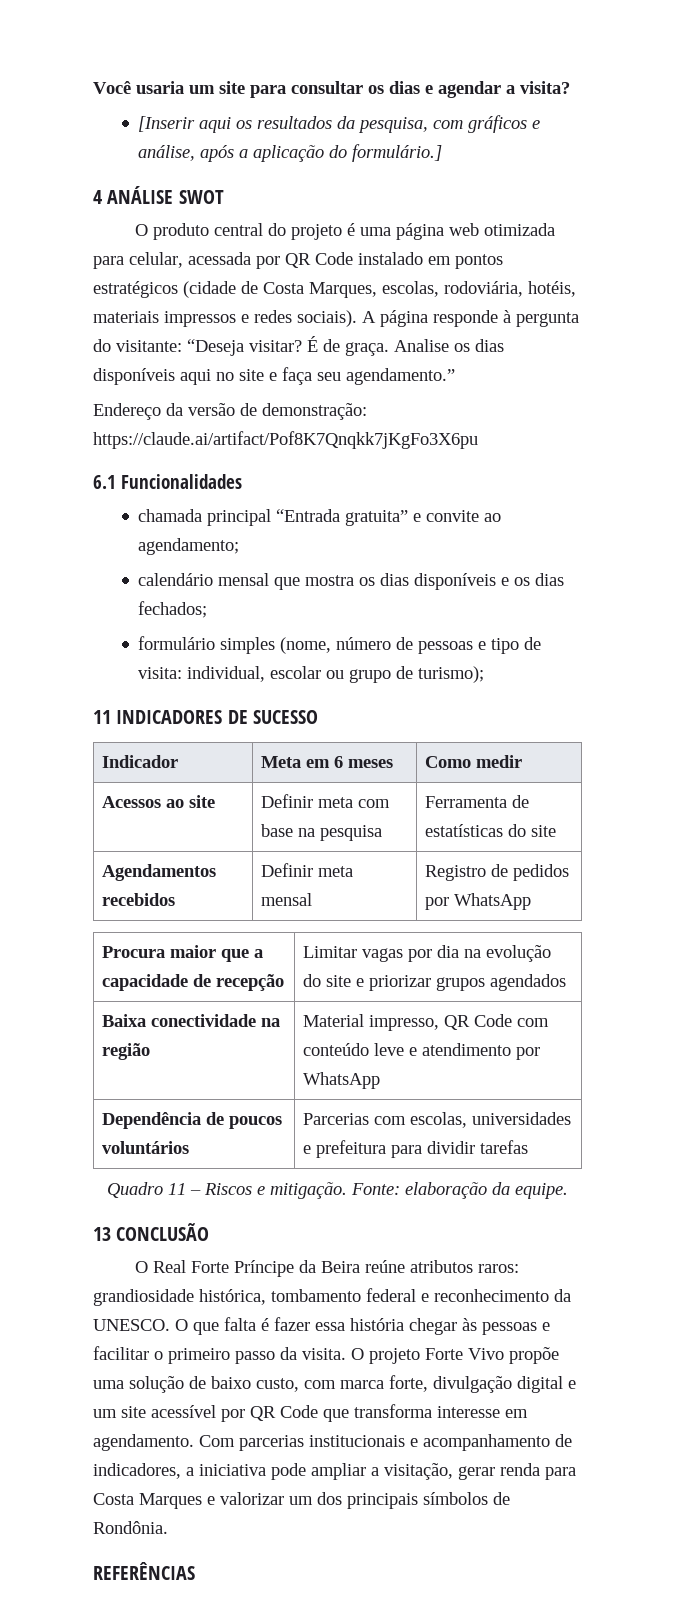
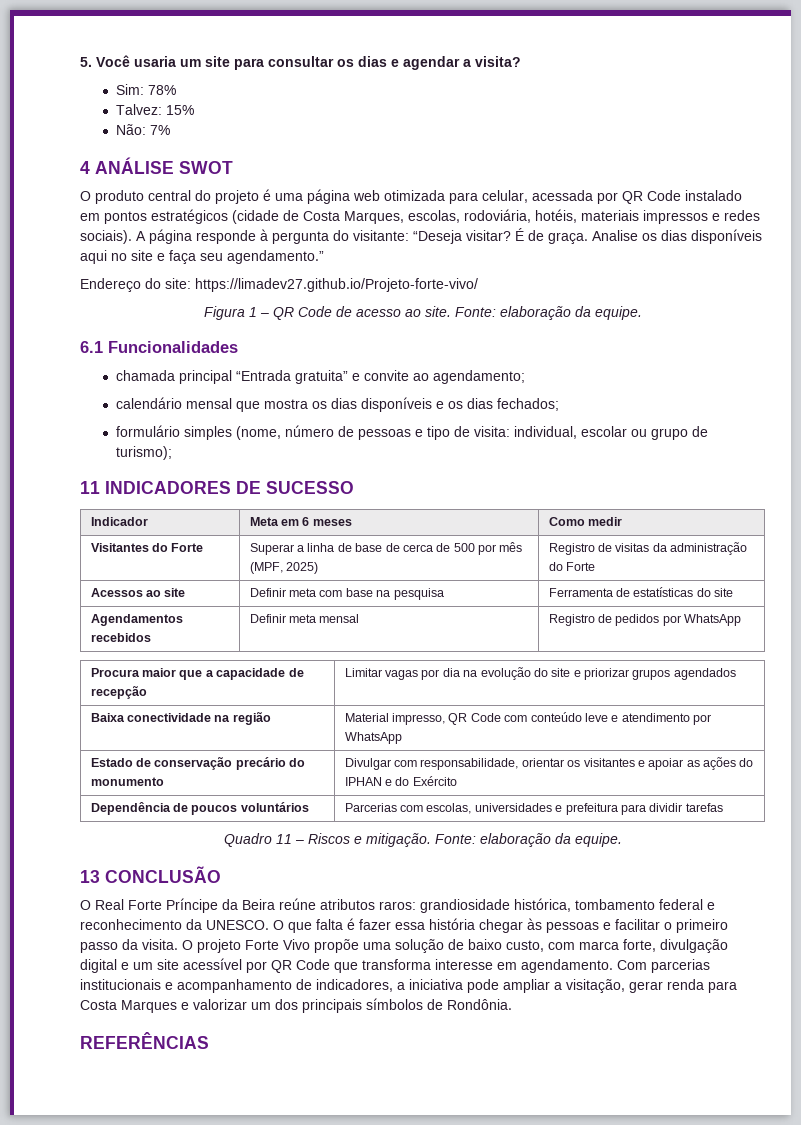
- Você usaria um site para consultar os dias e agendar a visita?
+ 5. Você usaria um site para consultar os dias e agendar a visita?
- [Inserir aqui os resultados da pesquisa, com gráficos e análise, após a aplicação do formulário.]
+ Sim: 78%
+ Talvez: 15%
+ Não: 7%
- Endereço da versão de demonstração: https://claude.ai/artifact/Pof8K7Qnqkk7jKgFo3X6pu
+ Endereço do site: https://limadev27.github.io/Projeto-forte-vivo/
+ Figura 1 – QR Code de acesso ao site. Fonte: elaboração da equipe.
+ Visitantes do Forte | Superar a linha de base de cerca de 500 por mês (MPF, 2025) | Registro de visitas da administração do Forte
+ Estado de conservação precário do monumento | Divulgar com responsabilidade, orientar os visitantes e apoiar as ações do IPHAN e do Exército

